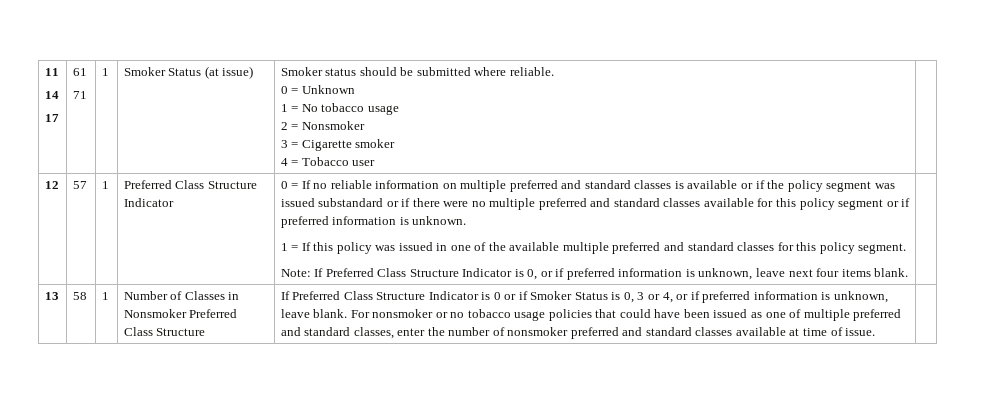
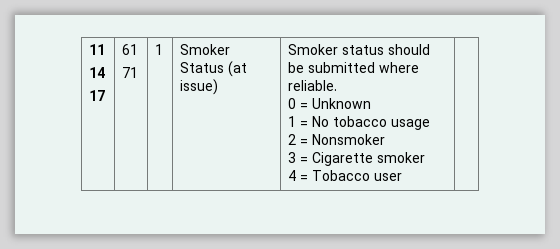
- 12 | 57 | 1 | Preferred Class Structure Indicator | 0 = If no reliable information on multiple preferred and standard classes is available or if the policy segment was issued substandard or if there were no multiple preferred and standard classes available for this policy segment or if preferred information is unknown.
- 1 = If this policy was issued in one of the available multiple preferred and standard classes for this policy segment.
- Note: If Preferred Class Structure Indicator is 0, or if preferred information is unknown, leave next four items blank. |
- 13 | 58 | 1 | Number of Classes in Nonsmoker Preferred Class Structure | If Preferred Class Structure Indicator is 0 or if Smoker Status is 0, 3 or 4, or if preferred information is unknown, leave blank. For nonsmoker or no tobacco usage policies that could have been issued as one of multiple preferred and standard classes, enter the number of nonsmoker preferred and standard classes available at time of issue.

